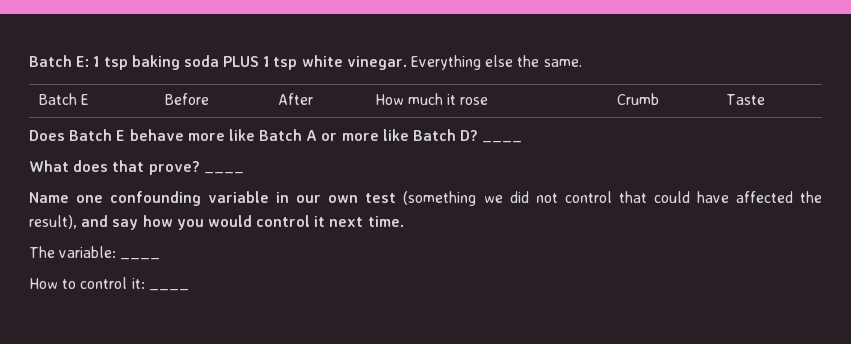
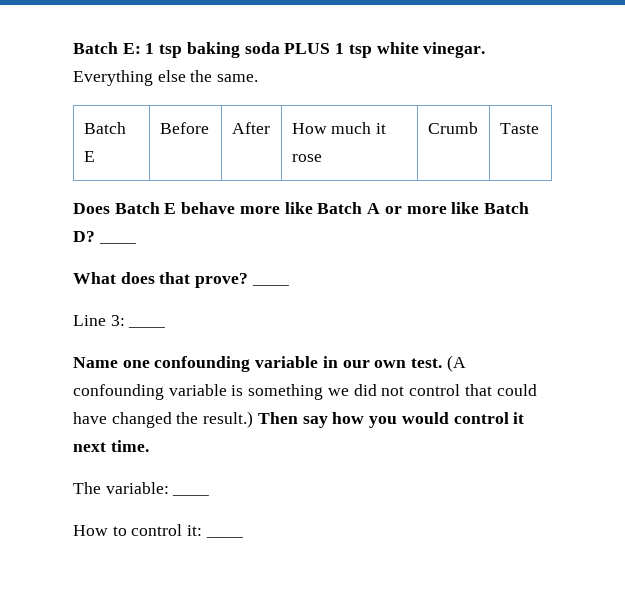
+ Line 3: ____
- Name one confounding variable in our own test (something we did not control that could have affected the result), and say how you would control it next time.
+ Name one confounding variable in our own test. (A confounding variable is something we did not control that could have changed the result.) Then say how you would control it next time.

